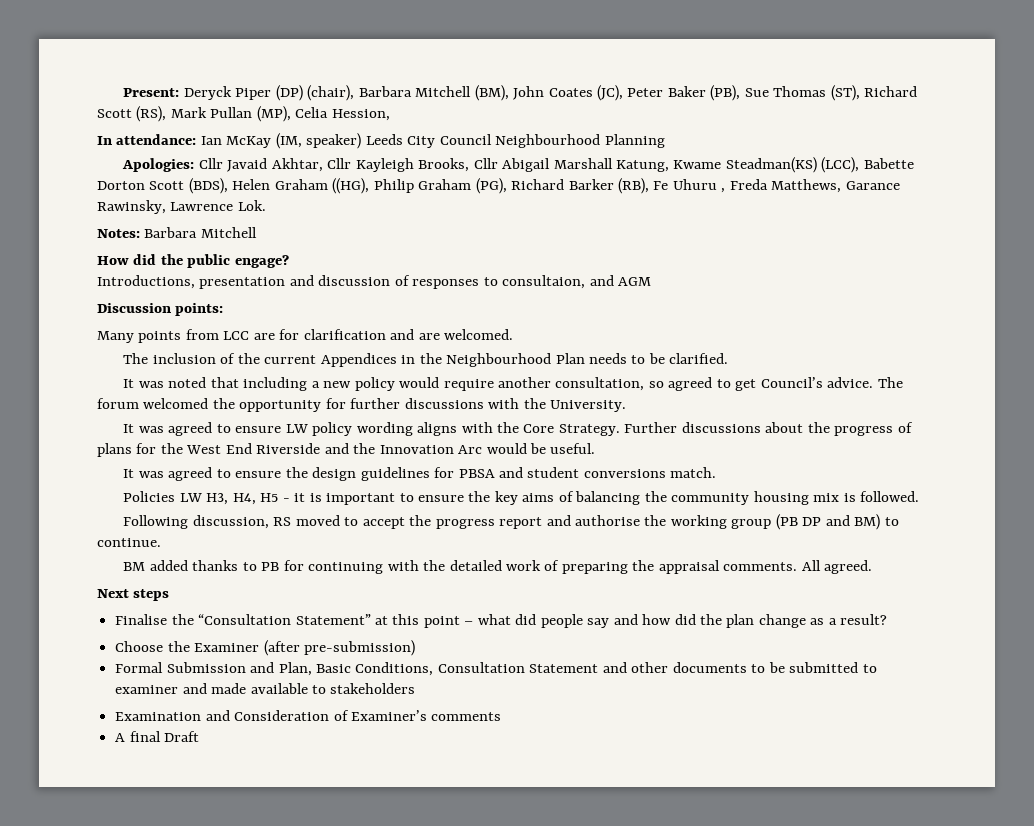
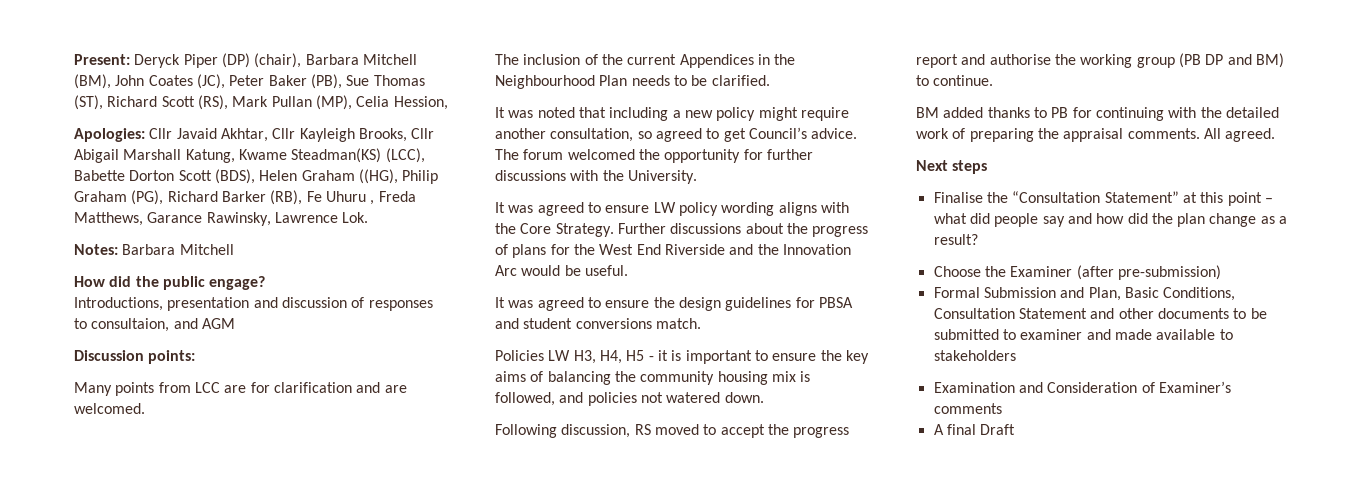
- In attendance: Ian McKay (IM, speaker) Leeds City Council Neighbourhood Planning
- It was noted that including a new policy would require another consultation, so agreed to get Council’s advice.
+ It was noted that including a new policy might require another consultation, so agreed to get Council’s advice.
- Policies LW H3, H4, H5 - it is important to ensure the key aims of balancing the community housing mix is followed.
+ Policies LW H3, H4, H5 - it is important to ensure the key aims of balancing the community housing mix is followed, and policies not watered down.

